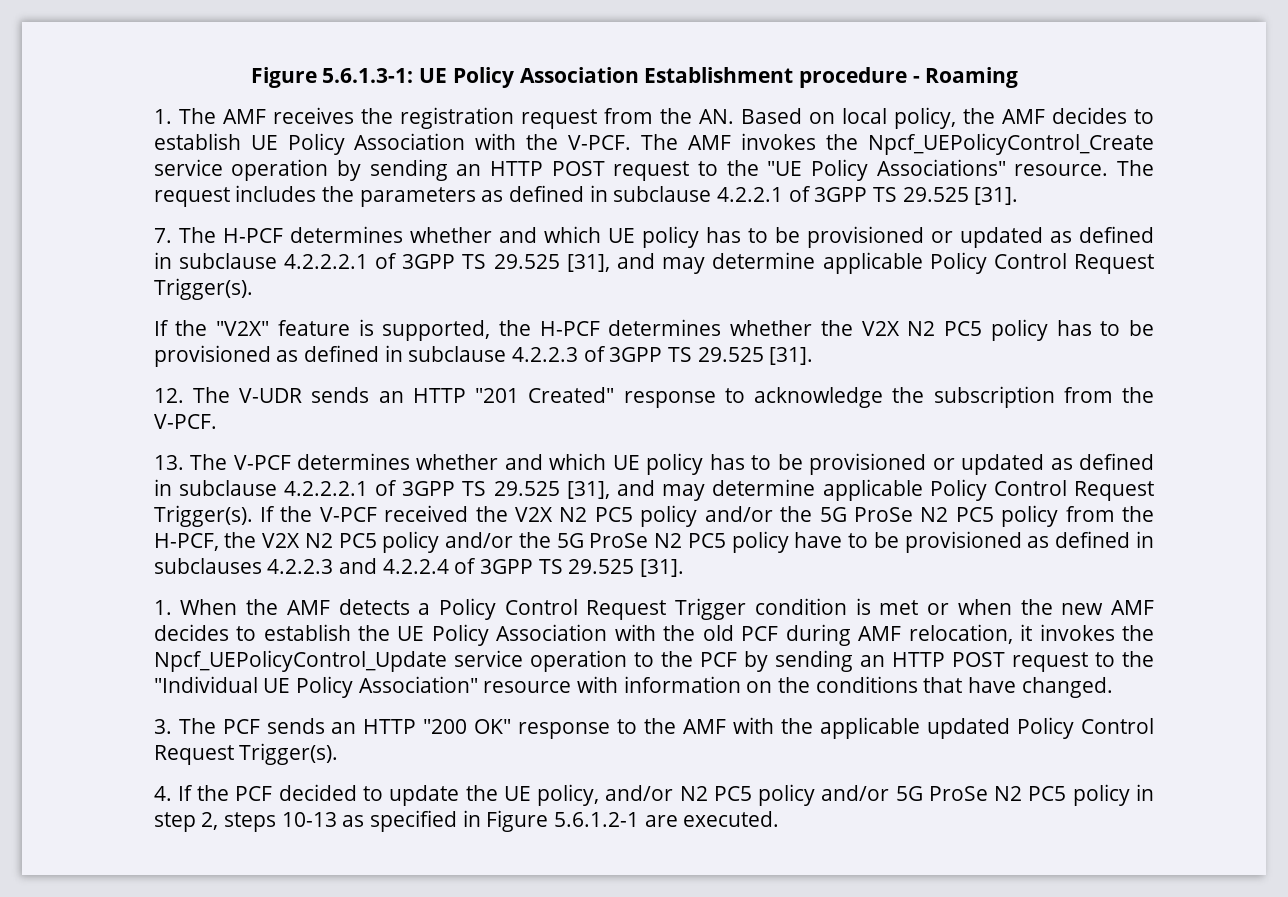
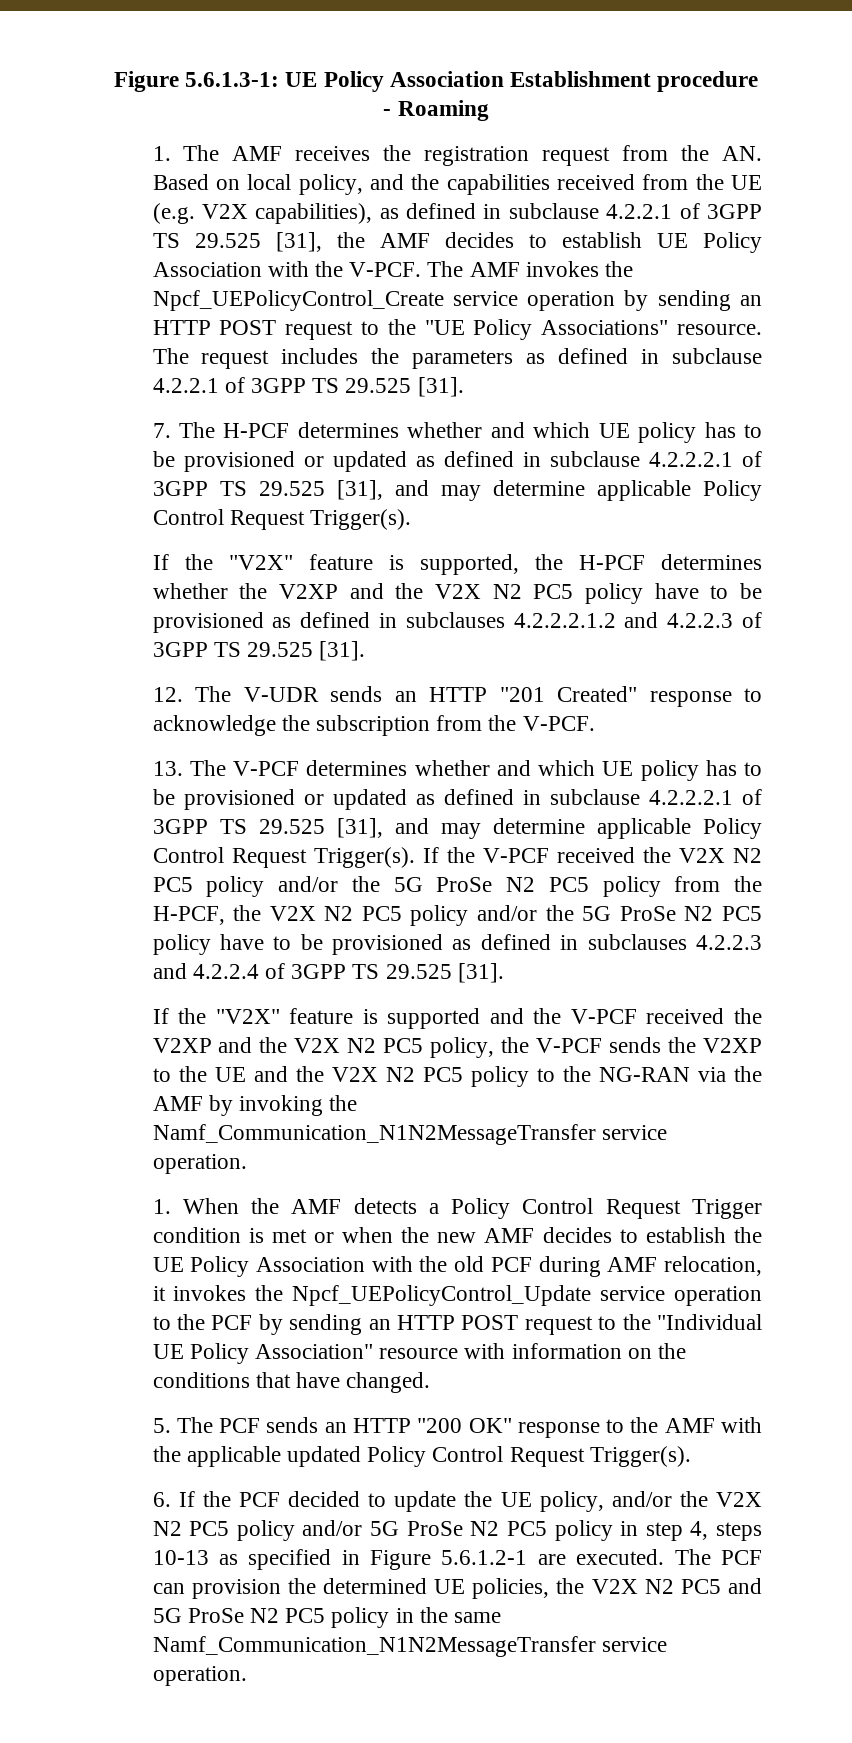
- 1. The AMF receives the registration request from the AN. Based on local policy, the AMF decides to establish UE Policy Association with the V-PCF.
+ 1. The AMF receives the registration request from the AN. Based on local policy, and the capabilities received from the UE (e.g. V2X capabilities), as defined in subclause 4.2.2.1 of 3GPP TS 29.525 [31], the AMF decides to establish UE Policy Association with the V-PCF.
- If the "V2X" feature is supported, the H-PCF determines whether the V2X N2 PC5 policy has to be provisioned as defined in subclause 4.2.2.3 of 3GPP TS 29.525 [31].
+ If the "V2X" feature is supported, the H-PCF determines whether the V2XP and the V2X N2 PC5 policy have to be provisioned as defined in subclauses 4.2.2.2.1.2 and 4.2.2.3 of 3GPP TS 29.525 [31].
+ If the "V2X" feature is supported and the V-PCF received the V2XP and the V2X N2 PC5 policy, the V-PCF sends the V2XP to the UE and the V2X N2 PC5 policy to the NG-RAN via the AMF by invoking the Namf_Communication_N1N2MessageTransfer service operation.
- 3. The PCF sends an HTTP "200 OK" response to the AMF with the applicable updated Policy Control Request Trigger(s).
+ 5. The PCF sends an HTTP "200 OK" response to the AMF with the applicable updated Policy Control Request Trigger(s).
- 4. If the PCF decided to update the UE policy, and/or N2 PC5 policy and/or 5G ProSe N2 PC5 policy in step 2, steps 10-13 as specified in Figure 5.6.1.2-1 are executed.
+ 6. If the PCF decided to update the UE policy, and/or the V2X N2 PC5 policy and/or 5G ProSe N2 PC5 policy in step 4, steps 10-13 as specified in Figure 5.6.1.2-1 are executed.
+ The PCF can provision the determined UE policies, the V2X N2 PC5 and 5G ProSe N2 PC5 policy in the same Namf_Communication_N1N2MessageTransfer service operation.

